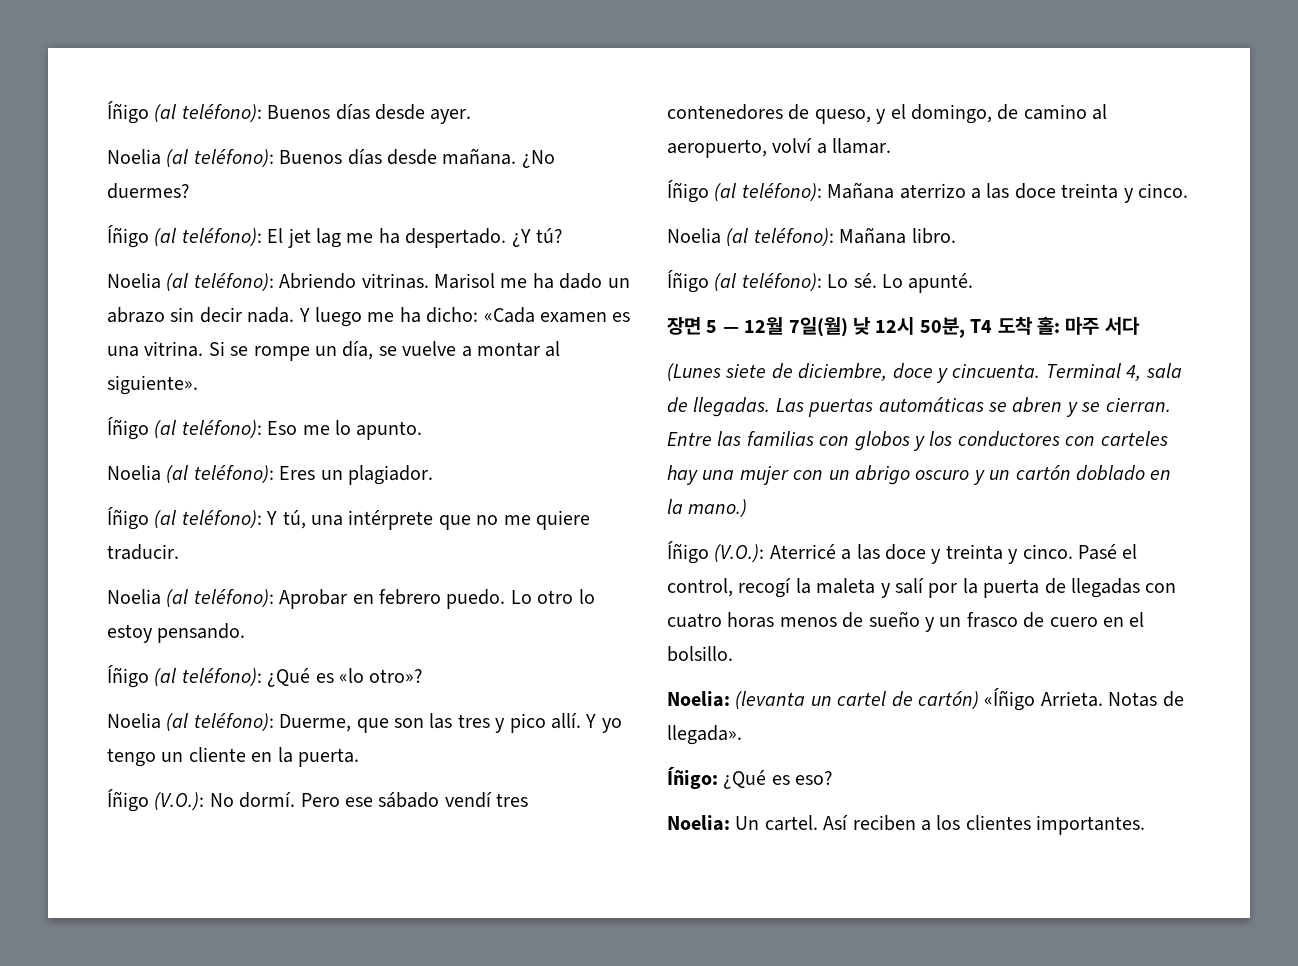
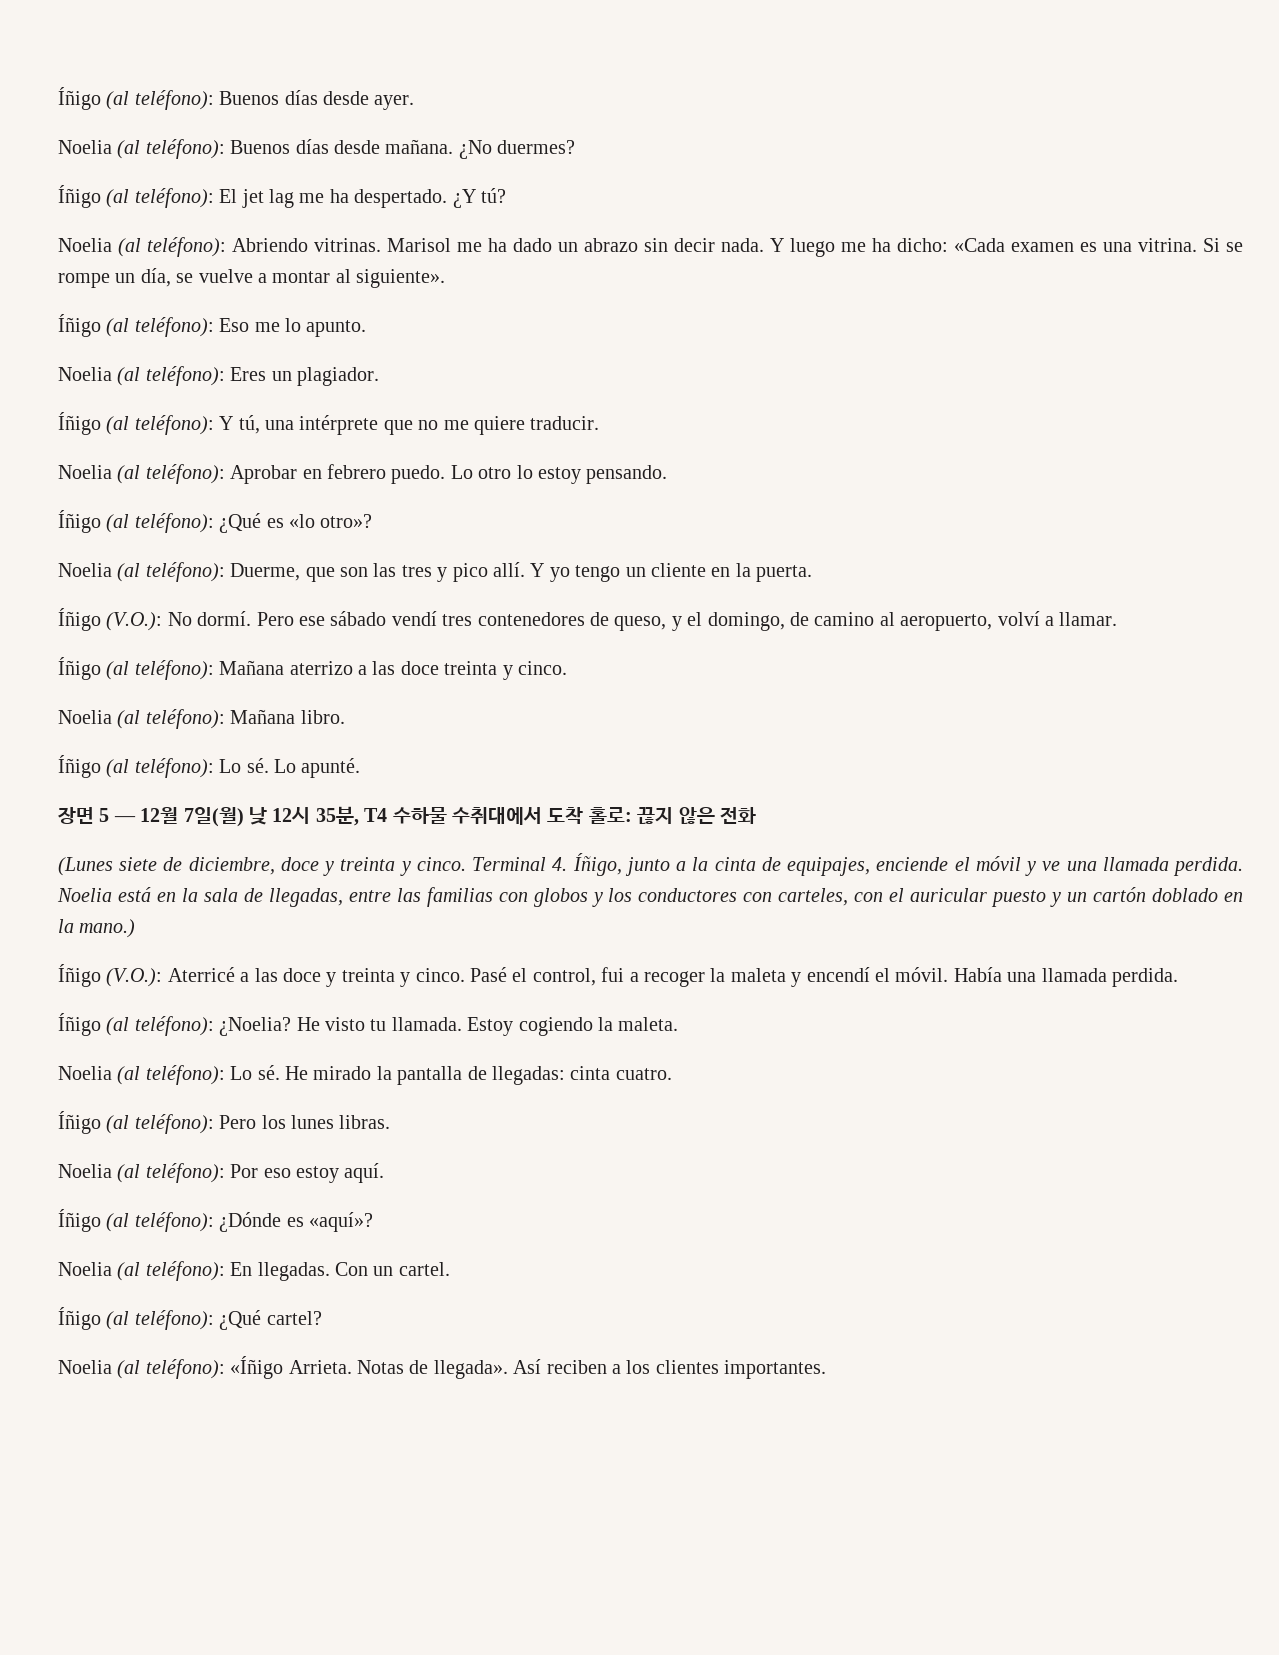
- 장면 5 — 12월 7일(월) 낮 12시 50분, T4 도착 홀: 마주 서다
+ 장면 5 — 12월 7일(월) 낮 12시 35분, T4 수하물 수취대에서 도착 홀로: 끊지 않은 전화
- (Lunes siete de diciembre, doce y cincuenta. Terminal 4, sala de llegadas. Las puertas automáticas se abren y se cierran. Entre las familias con globos y los conductores con carteles hay una mujer con un abrigo oscuro y un cartón doblado en la mano.)
+ (Lunes siete de diciembre, doce y treinta y cinco. Terminal 4. Íñigo, junto a la cinta de equipajes, enciende el móvil y ve una llamada perdida. Noelia está en la sala de llegadas, entre las familias con globos y los conductores con carteles, con el auricular puesto y un cartón doblado en la mano.)
- Pasé el control, recogí la maleta y salí por la puerta de llegadas con cuatro horas menos de sueño y un frasco de cuero en el bolsillo.
- Noelia: (levanta un cartel de cartón) «Íñigo Arrieta.
+ Pasé el control, fui a recoger la maleta y encendí el móvil. Había una llamada perdida.
+ Íñigo (al teléfono): ¿Noelia? He visto tu llamada. Estoy cogiendo la maleta.
+ Noelia (al teléfono): Lo sé. He mirado la pantalla de llegadas: cinta cuatro.
+ Íñigo (al teléfono): Pero los lunes libras.
+ Noelia (al teléfono): Por eso estoy aquí.
+ Íñigo (al teléfono): ¿Dónde es «aquí»?
+ Noelia (al teléfono): En llegadas. Con un cartel.
+ Íñigo (al teléfono): ¿Qué cartel?
+ Noelia (al teléfono): «Íñigo Arrieta.
- Notas de llegada».
- Íñigo: ¿Qué es eso?
- Noelia: Un cartel. Así reciben a los clientes importantes.
+ Notas de llegada». Así reciben a los clientes importantes.

